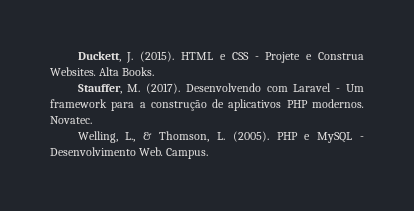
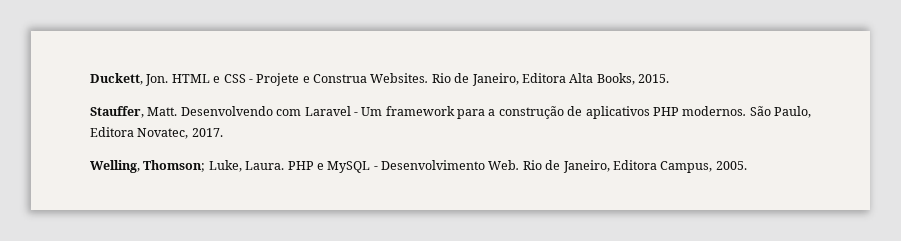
- Duckett, J. (2015). HTML e CSS - Projete e Construa Websites.
+ Duckett, Jon. HTML e CSS - Projete e Construa Websites.
- Alta Books.
+ Rio de Janeiro, Editora Alta Books, 2015.
- Stauffer, M. (2017).
+ Stauffer, Matt.
- Novatec.
- Welling, L., & Thomson, L. (2005).
+ São Paulo, Editora Novatec, 2017.
+ Welling, Thomson; Luke, Laura.
- PHP e MySQL - Desenvolvimento Web. Campus.
+ PHP e MySQL - Desenvolvimento Web. Rio de Janeiro, Editora Campus, 2005.

